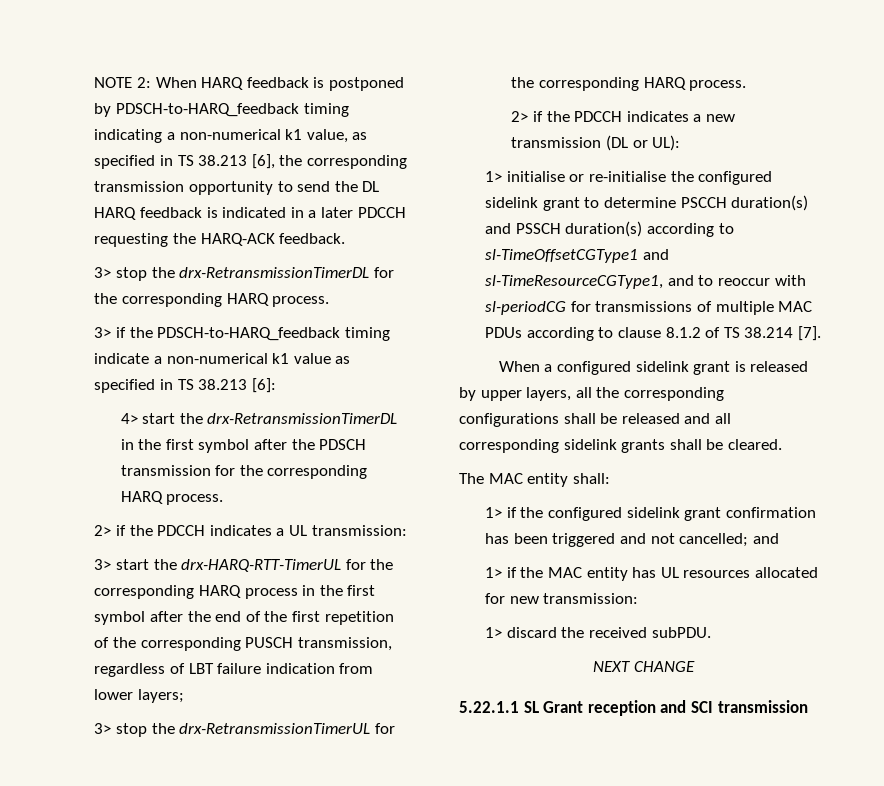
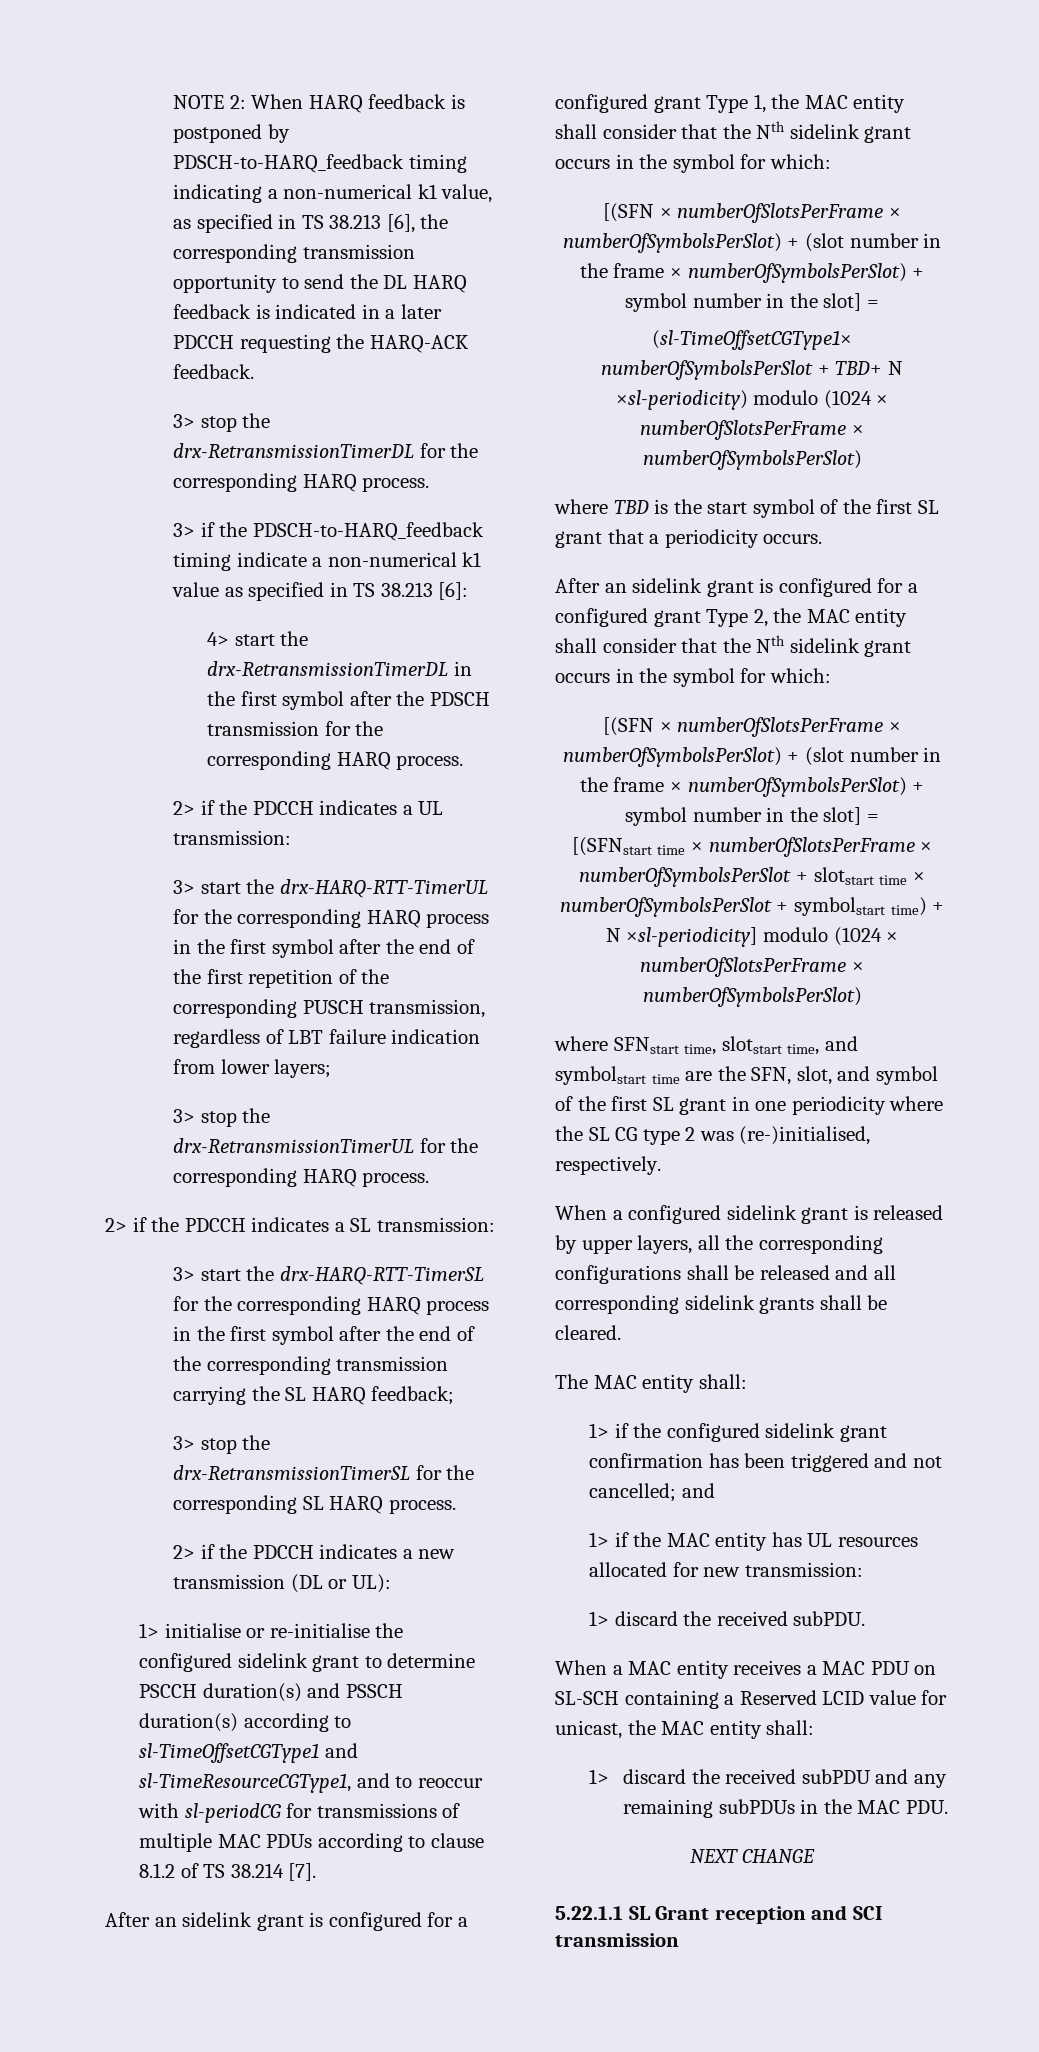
+ 2> if the PDCCH indicates a SL transmission:
+ 3> start the drx-HARQ-RTT-TimerSL for the corresponding HARQ process in the first symbol after the end of the corresponding transmission carrying the SL HARQ feedback;
+ 3> stop the drx-RetransmissionTimerSL for the corresponding SL HARQ process.
+ After an sidelink grant is configured for a configured grant Type 1, the MAC entity shall consider that the Nth sidelink grant occurs in the symbol for which:
+ [(SFN × numberOfSlotsPerFrame × numberOfSymbolsPerSlot) + (slot number in the frame × numberOfSymbolsPerSlot) + symbol number in the slot] =
+ (sl-TimeOffsetCGType1× numberOfSymbolsPerSlot + TBD+ N ×sl-periodicity) modulo (1024 × numberOfSlotsPerFrame × numberOfSymbolsPerSlot)
+ where TBD is the start symbol of the first SL grant that a periodicity occurs.
+ After an sidelink grant is configured for a configured grant Type 2, the MAC entity shall consider that the Nth sidelink grant occurs in the symbol for which:
+ [(SFN × numberOfSlotsPerFrame × numberOfSymbolsPerSlot) + (slot number in the frame × numberOfSymbolsPerSlot) + symbol number in the slot] =
+ [(SFNstart time × numberOfSlotsPerFrame × numberOfSymbolsPerSlot + slotstart time × numberOfSymbolsPerSlot + symbolstart time) + N ×sl-periodicity] modulo (1024 × numberOfSlotsPerFrame × numberOfSymbolsPerSlot)
+ where SFNstart time, slotstart time, and symbolstart time are the SFN, slot, and symbol of the first SL grant in one periodicity where the SL CG type 2 was (re-)initialised, respectively.
+ When a MAC entity receives a MAC PDU on SL-SCH containing a Reserved LCID value for unicast, the MAC entity shall:
+ 1> discard the received subPDU and any remaining subPDUs in the MAC PDU.

